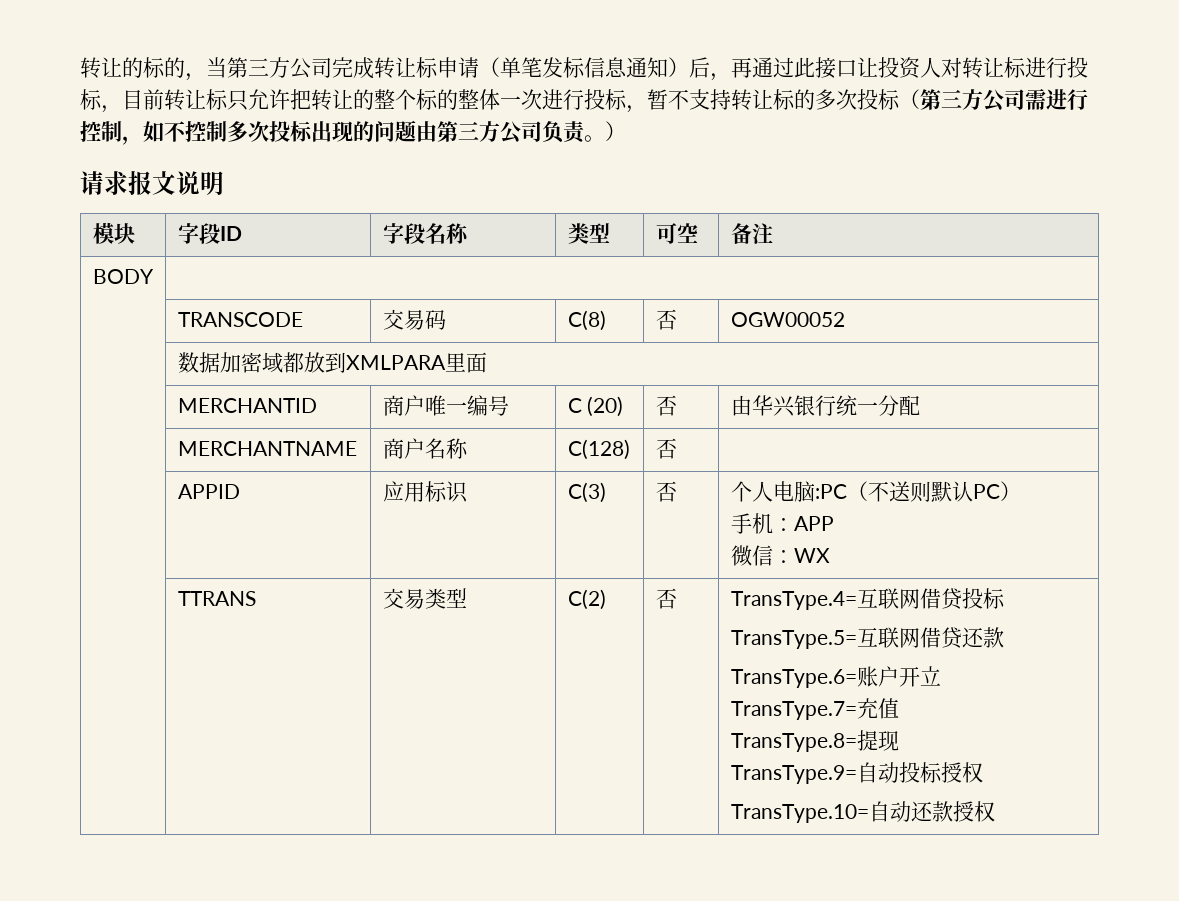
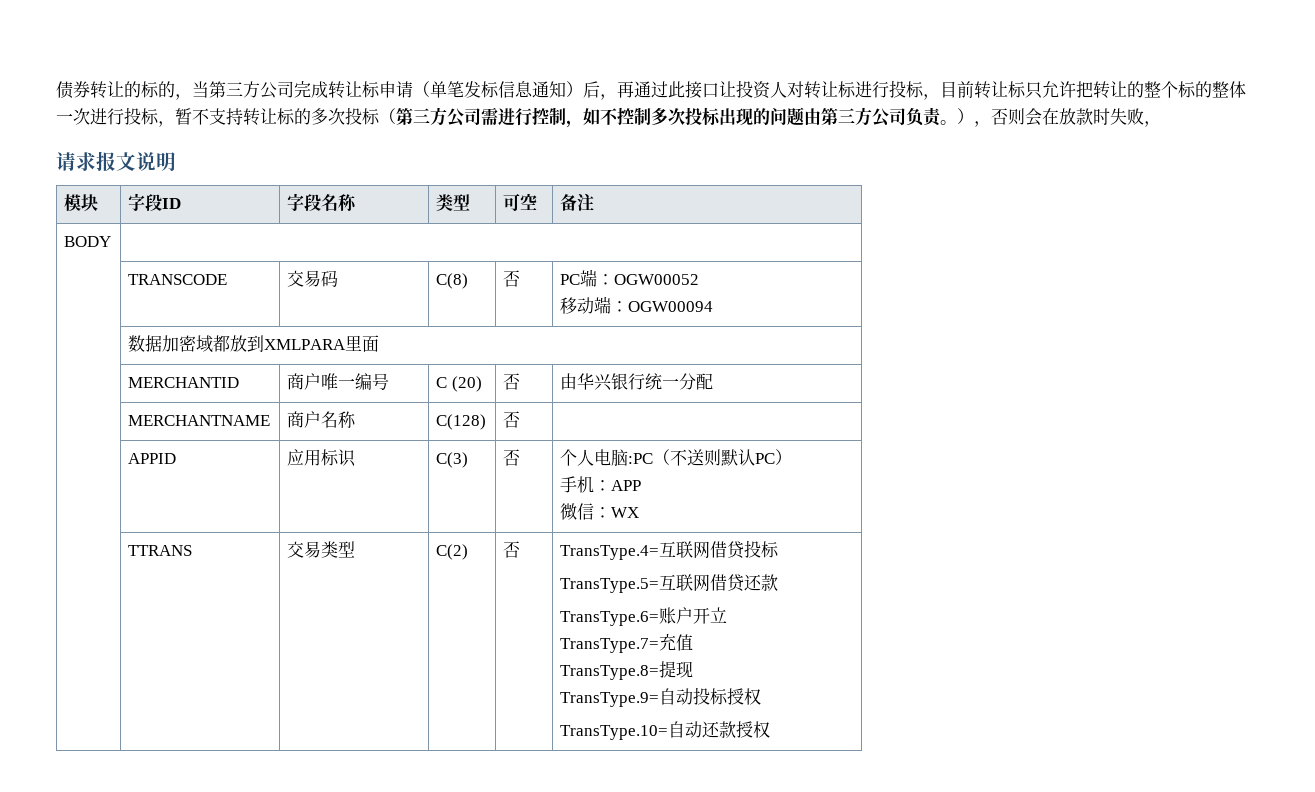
- 转让的标的，当第三方公司完成转让标申请（单笔发标信息通知）后，再通过此接口让投资人对转让标进行投标，目前转让标只允许把转让的整个标的整体一次进行投标，暂不支持转让标的多次投标（第三方公司需进行控制，如不控制多次投标出现的问题由第三方公司负责。）
+ 债券转让的标的，当第三方公司完成转让标申请（单笔发标信息通知）后，再通过此接口让投资人对转让标进行投标，目前转让标只允许把转让的整个标的整体一次进行投标，暂不支持转让标的多次投标（第三方公司需进行控制，如不控制多次投标出现的问题由第三方公司负责。），否则会在放款时失败，
- | TRANSCODE | 交易码 | C(8) | 否 | OGW00052
+ | TRANSCODE | 交易码 | C(8) | 否 | PC端：OGW00052
+ 移动端：OGW00094

